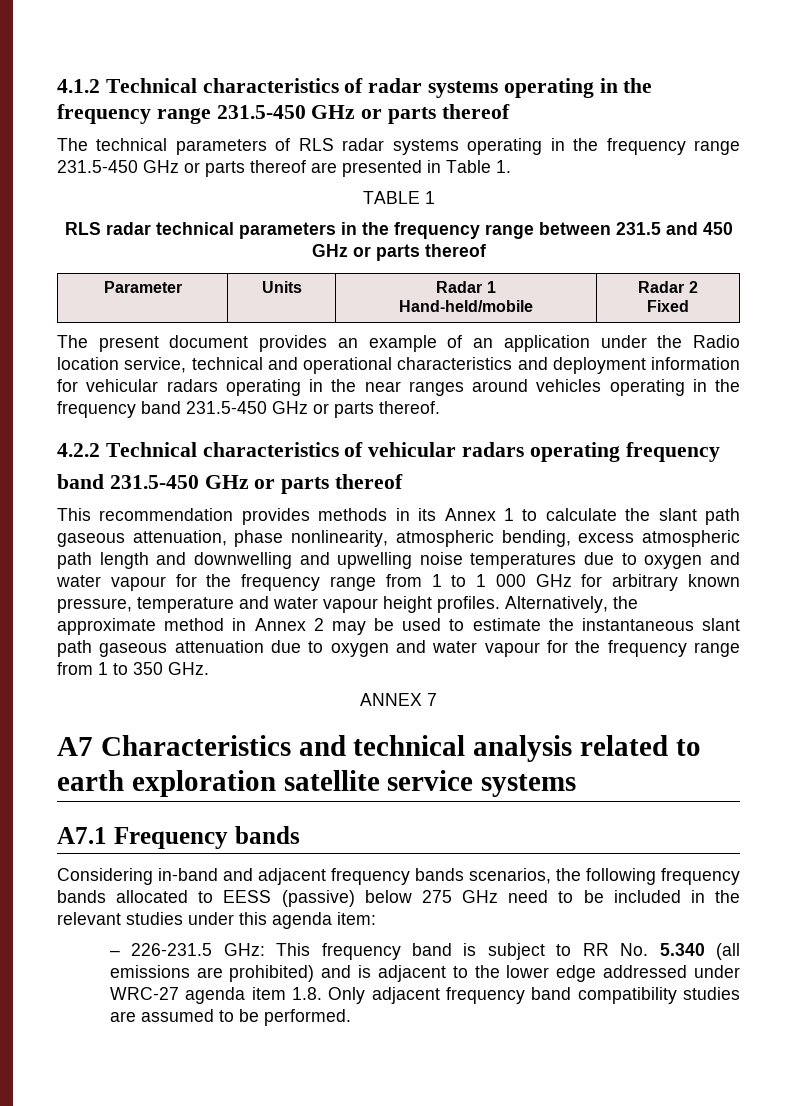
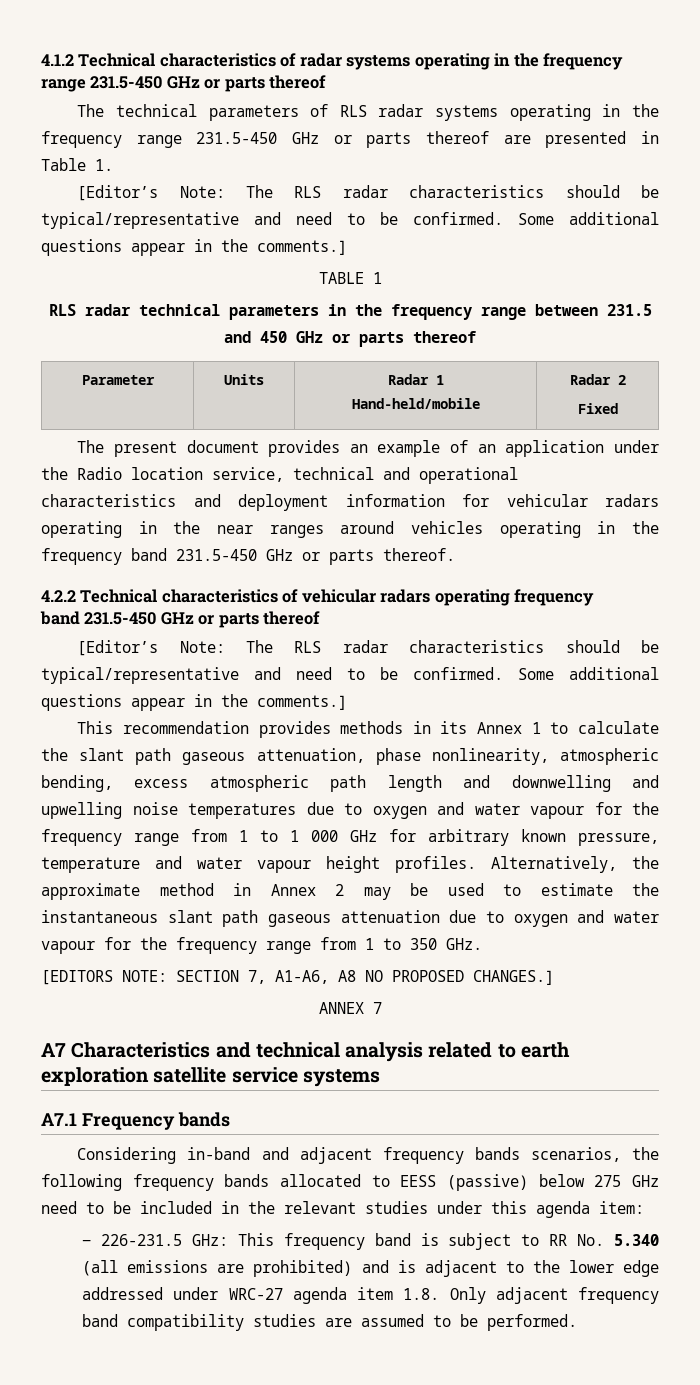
  The technical parameters of RLS radar systems operating in the frequency range 231.5-450 GHz or parts thereof are presented in Table 1.
+ [Editor’s Note: The RLS radar characteristics should be typical/representative and need to be confirmed. Some additional questions appear in the comments.]
  band 231.5-450 GHz or parts thereof
+ [Editor’s Note: The RLS radar characteristics should be typical/representative and need to be confirmed. Some additional questions appear in the comments.]
+ [EDITORS NOTE: SECTION 7, A1-A6, A8 NO PROPOSED CHANGES.]

